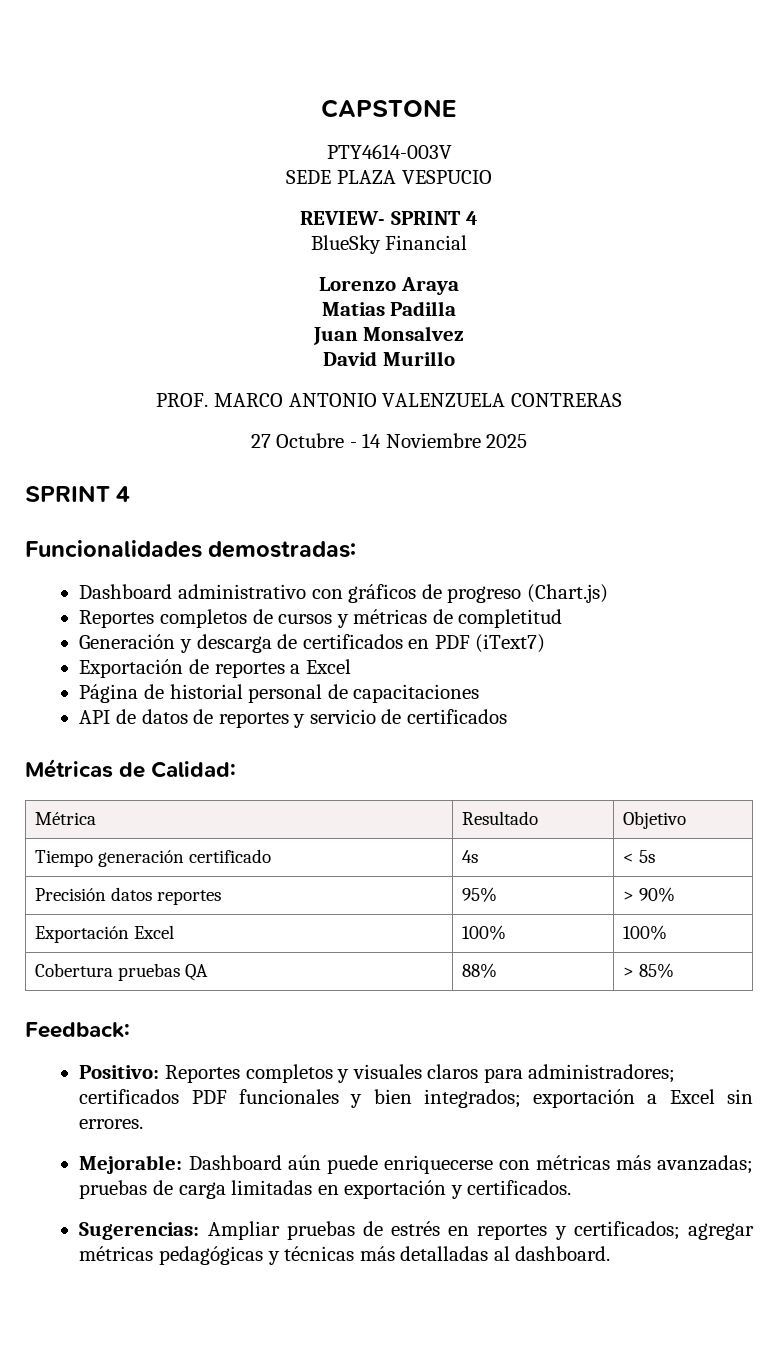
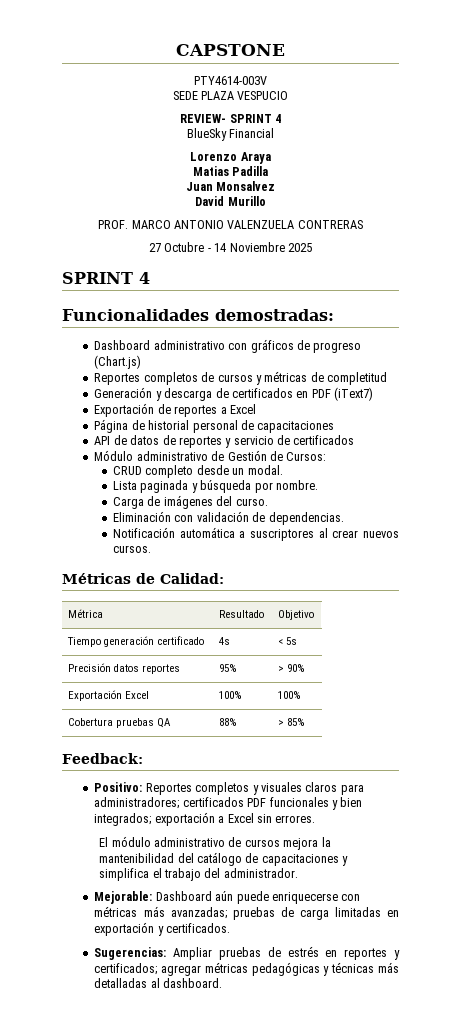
+ Módulo administrativo de Gestión de Cursos:
+ CRUD completo desde un modal.
+ Lista paginada y búsqueda por nombre.
+ Carga de imágenes del curso.
+ Eliminación con validación de dependencias.
+ Notificación automática a suscriptores al crear nuevos cursos.
+ El módulo administrativo de cursos mejora la mantenibilidad del catálogo de capacitaciones y simplifica el trabajo del administrador.

